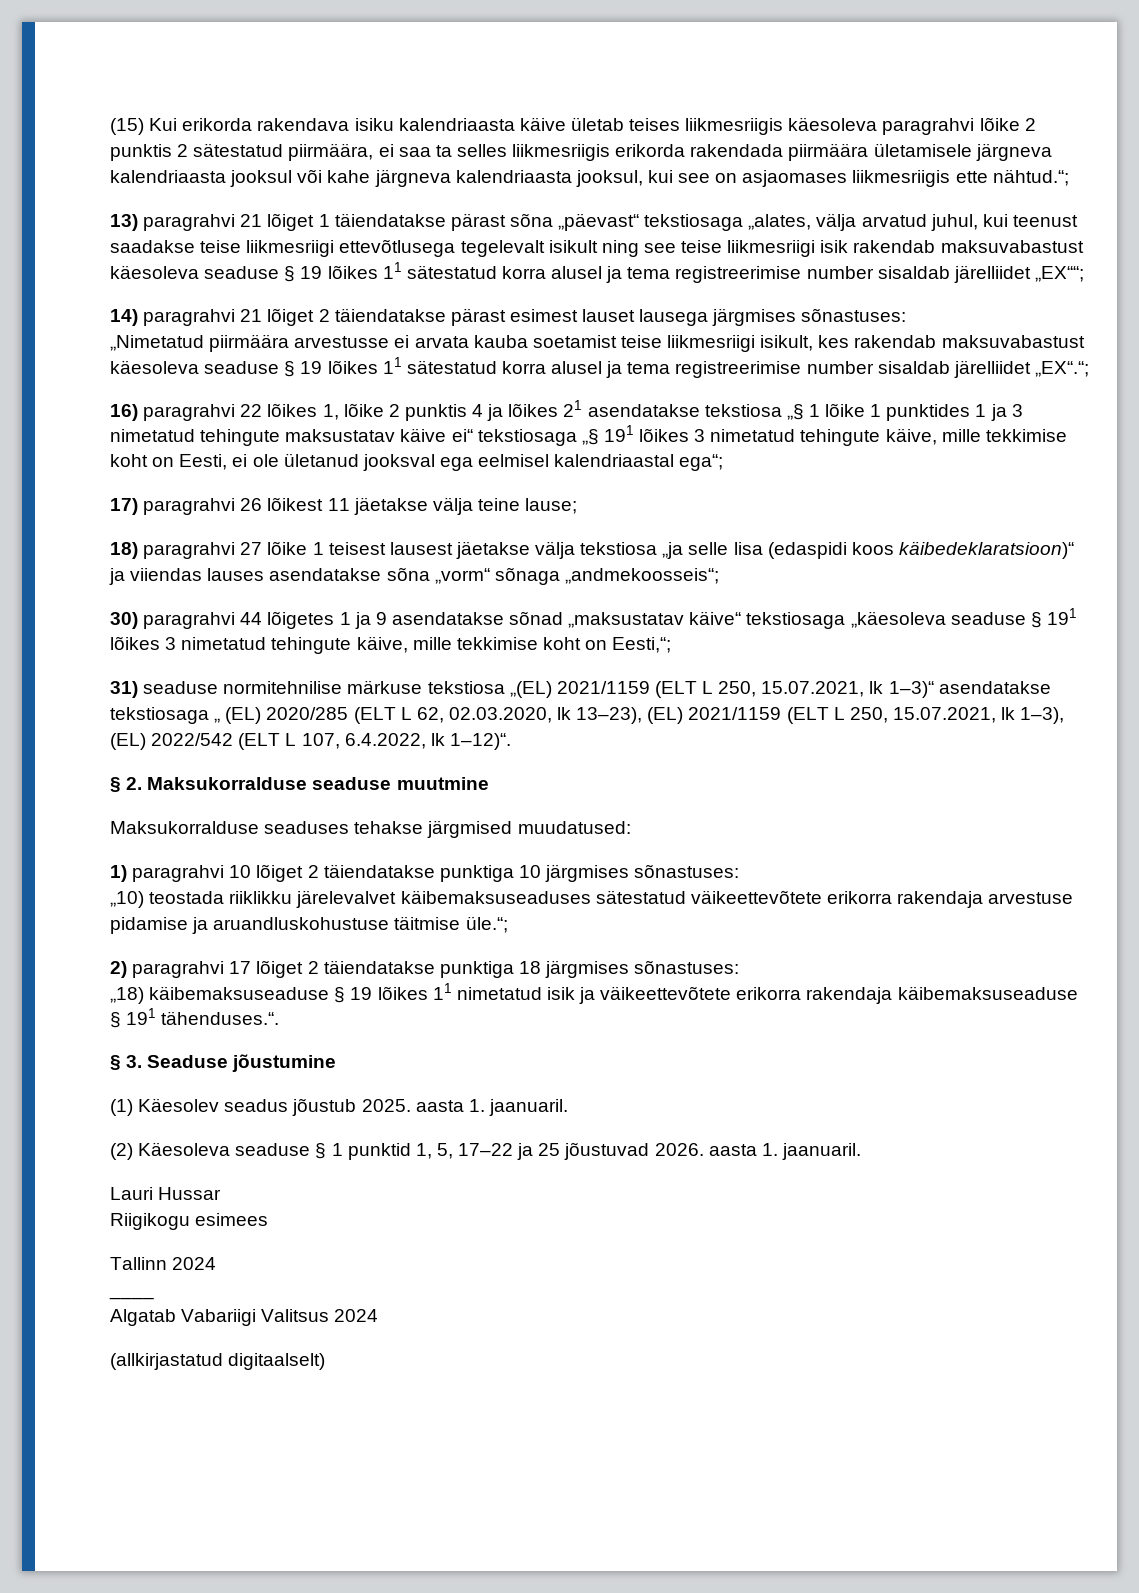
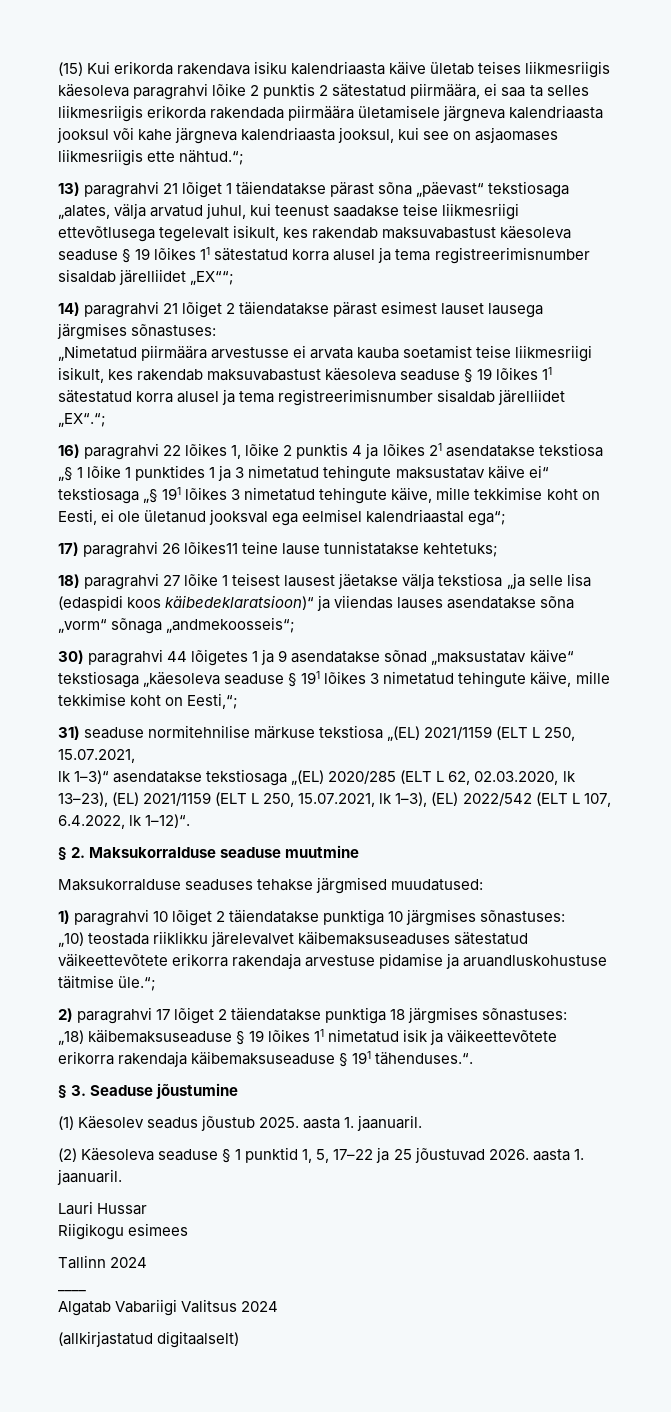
- 13) paragrahvi 21 lõiget 1 täiendatakse pärast sõna „päevast“ tekstiosaga „alates, välja arvatud juhul, kui teenust saadakse teise liikmesriigi ettevõtlusega tegelevalt isikult ning see teise liikmesriigi isik rakendab maksuvabastust käesoleva seaduse § 19 lõikes 11 sätestatud korra alusel ja tema registreerimise number sisaldab järelliidet „EX““;
+ 13) paragrahvi 21 lõiget 1 täiendatakse pärast sõna „päevast“ tekstiosaga „alates, välja arvatud juhul, kui teenust saadakse teise liikmesriigi ettevõtlusega tegelevalt isikult, kes rakendab maksuvabastust käesoleva seaduse § 19 lõikes 11 sätestatud korra alusel ja tema registreerimisnumber sisaldab järelliidet „EX““;
- „Nimetatud piirmäära arvestusse ei arvata kauba soetamist teise liikmesriigi isikult, kes rakendab maksuvabastust käesoleva seaduse § 19 lõikes 11 sätestatud korra alusel ja tema registreerimise number sisaldab järelliidet „EX“.“;
+ „Nimetatud piirmäära arvestusse ei arvata kauba soetamist teise liikmesriigi isikult, kes rakendab maksuvabastust käesoleva seaduse § 19 lõikes 11 sätestatud korra alusel ja tema registreerimisnumber sisaldab järelliidet „EX“.“;
- 17) paragrahvi 26 lõikest 11 jäetakse välja teine lause;
+ 17) paragrahvi 26 lõikes11 teine lause tunnistatakse kehtetuks;
- 31) seaduse normitehnilise märkuse tekstiosa „(EL) 2021/1159 (ELT L 250, 15.07.2021, lk 1–3)“ asendatakse tekstiosaga „ (EL) 2020/285 (ELT L 62, 02.03.2020, lk 13–23), (EL) 2021/1159 (ELT L 250, 15.07.2021, lk 1–3), (EL) 2022/542 (ELT L 107, 6.4.2022, lk 1–12)“.
+ 31) seaduse normitehnilise märkuse tekstiosa „(EL) 2021/1159 (ELT L 250, 15.07.2021,
+ lk 1–3)“ asendatakse tekstiosaga „(EL) 2020/285 (ELT L 62, 02.03.2020, lk 13–23), (EL) 2021/1159 (ELT L 250, 15.07.2021, lk 1–3), (EL) 2022/542 (ELT L 107, 6.4.2022, lk 1–12)“.

